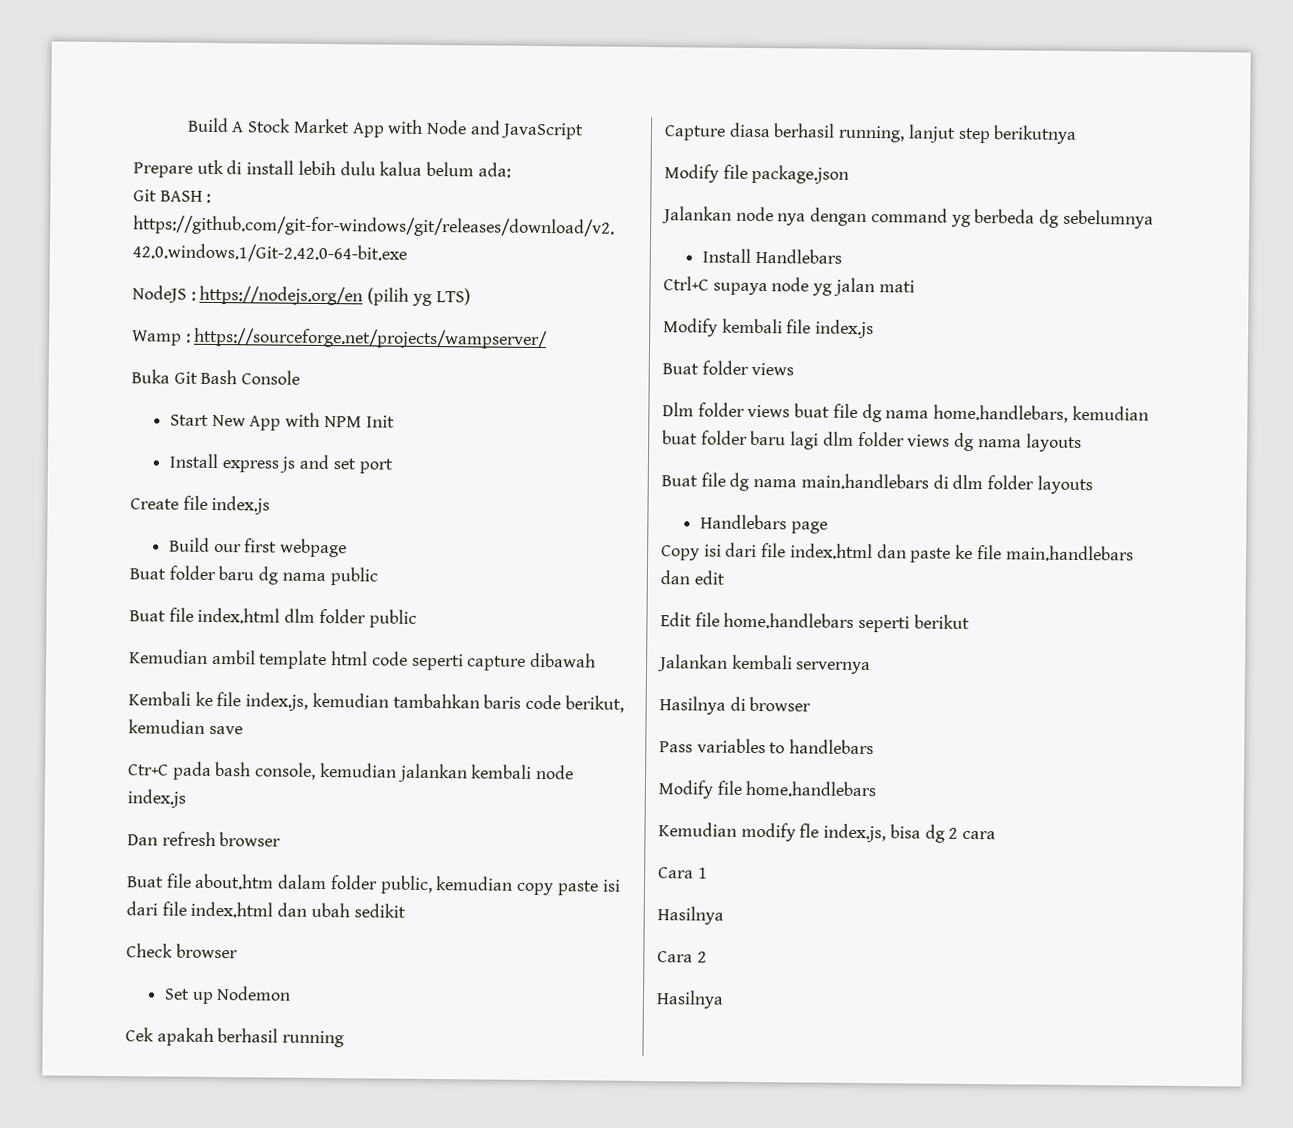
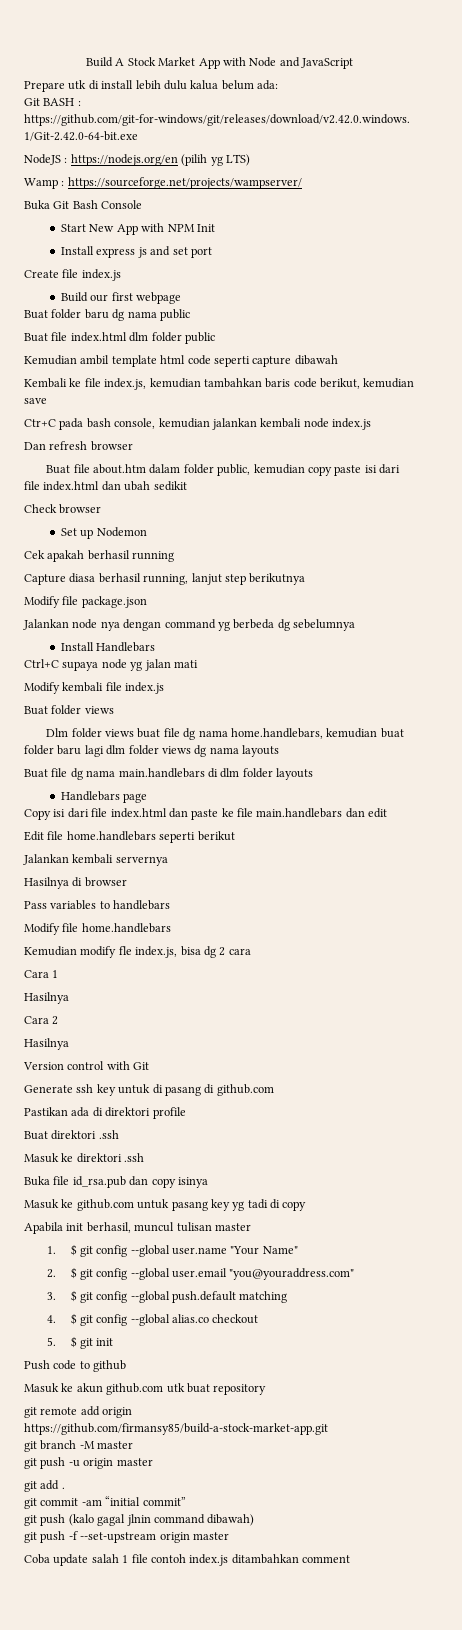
+ Version control with Git
+ Generate ssh key untuk di pasang di github.com
+ Pastikan ada di direktori profile
+ Buat direktori .ssh
+ Masuk ke direktori .ssh
+ Buka file id_rsa.pub dan copy isinya
+ Masuk ke github.com untuk pasang key yg tadi di copy
+ Apabila init berhasil, muncul tulisan master
+ 1. $ git config --global user.name "Your Name"
+ 2. $ git config --global user.email "you@youraddress.com"
+ 3. $ git config --global push.default matching
+ 4. $ git config --global alias.co checkout
+ 5. $ git init
+ Push code to github
+ Masuk ke akun github.com utk buat repository
+ git remote add origin https://github.com/firmansy85/build-a-stock-market-app.git
+ git branch -M master
+ git push -u origin master
+ git add .
+ git commit -am “initial commit”
+ git push (kalo gagal jlnin command dibawah)
+ git push -f --set-upstream origin master
+ Coba update salah 1 file contoh index.js ditambahkan comment

